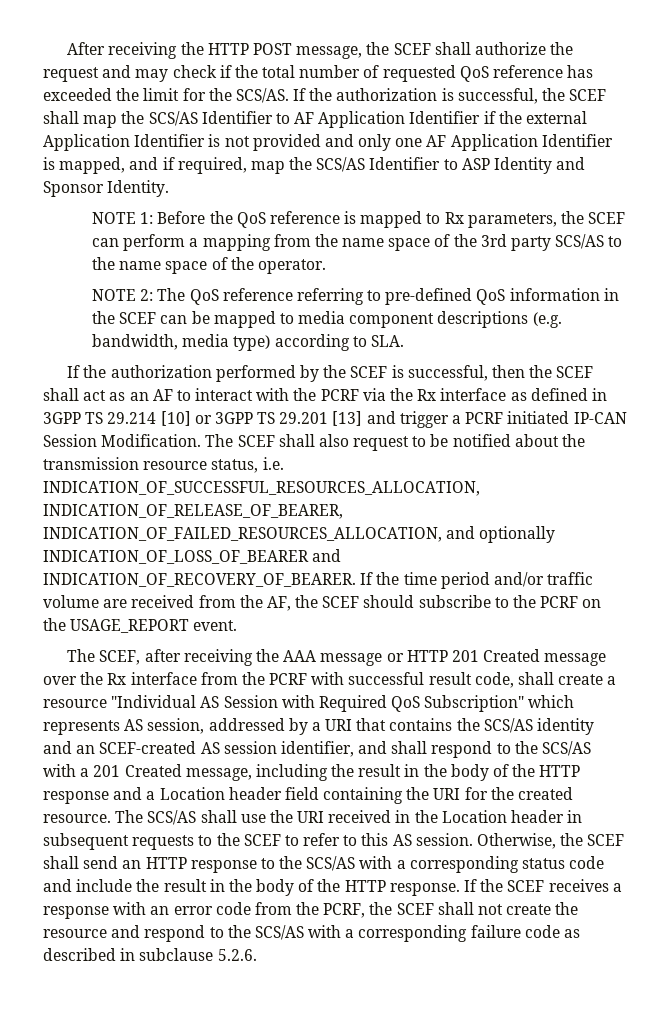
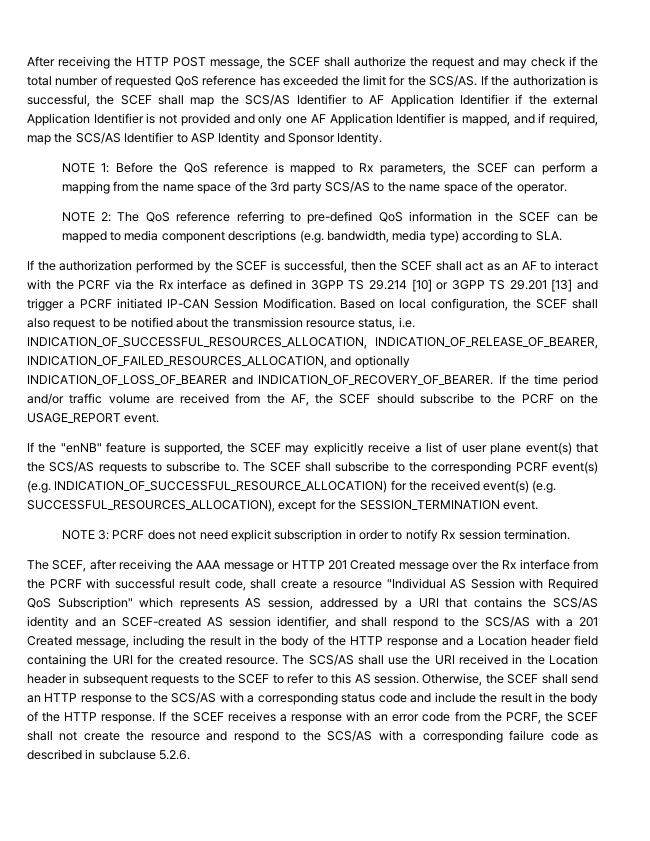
- The SCEF shall also request to be notified about the transmission resource status, i.e. INDICATION_OF_SUCCESSFUL_RESOURCES_ALLOCATION, INDICATION_OF_RELEASE_OF_BEARER, INDICATION_OF_FAILED_RESOURCES_ALLOCATION, and optionally INDICATION_OF_LOSS_OF_BEARER and INDICATION_OF_RECOVERY_OF_BEARER.
+ Based on local configuration, the SCEF shall also request to be notified about the transmission resource status, i.e. INDICATION_OF_SUCCESSFUL_RESOURCES_ALLOCATION, INDICATION_OF_RELEASE_OF_BEARER, INDICATION_OF_FAILED_RESOURCES_ALLOCATION, and optionally INDICATION_OF_LOSS_OF_BEARER and INDICATION_OF_RECOVERY_OF_BEARER.
+ If the "enNB" feature is supported, the SCEF may explicitly receive a list of user plane event(s) that the SCS/AS requests to subscribe to. The SCEF shall subscribe to the corresponding PCRF event(s) (e.g. INDICATION_OF_SUCCESSFUL_RESOURCE_ALLOCATION) for the received event(s) (e.g. SUCCESSFUL_RESOURCES_ALLOCATION), except for the SESSION_TERMINATION event.
+ NOTE 3: PCRF does not need explicit subscription in order to notify Rx session termination.

